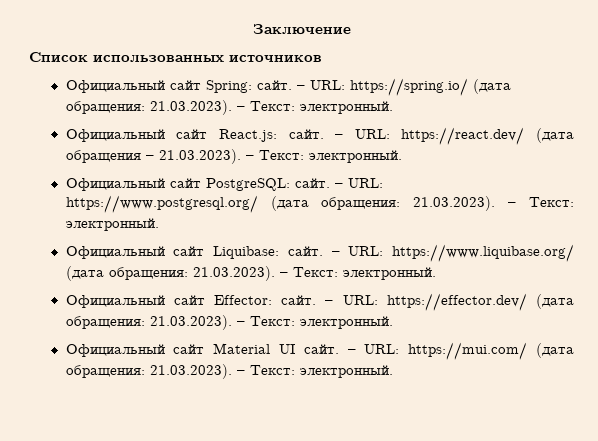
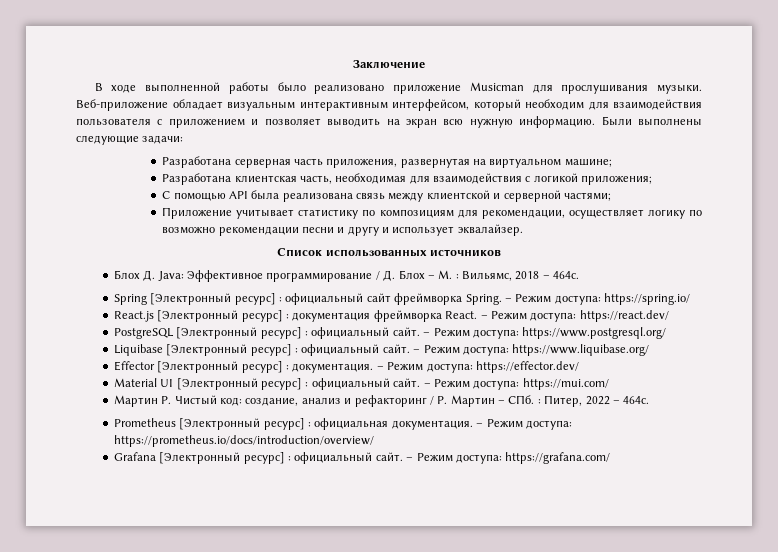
+ В ходе выполненной работы было реализовано приложение Musicman для прослушивания музыки. Веб-приложение обладает визуальным интерактивным интерфейсом, который необходим для взаимодействия пользователя с приложением и позволяет выводить на экран всю нужную информацию. Были выполнены следующие задачи:
+ Разработана серверная часть приложения, развернутая на виртуальном машине;
+ Разработана клиентская часть, необходимая для взаимодействия с логикой приложения;
+ С помощью API была реализована связь между клиентской и серверной частями;
+ Приложение учитывает статистику по композициям для рекомендации, осуществляет логику по возможно рекомендации песни и другу и использует эквалайзер.
  Список использованных источников
- Официальный сайт Spring: сайт. – URL: https://spring.io/ (дата обращения: 21.03.2023). – Текст: электронный.
- Официальный сайт React.js: сайт. – URL: https://react.dev/ (дата обращения – 21.03.2023). – Текст: электронный.
- Официальный сайт PostgreSQL: сайт. – URL: https://www.postgresql.org/ (дата обращения: 21.03.2023). – Текст: электронный.
- Официальный сайт Liquibase: сайт. – URL: https://www.liquibase.org/ (дата обращения: 21.03.2023). – Текст: электронный.
- Официальный сайт Effector: сайт. – URL: https://effector.dev/ (дата обращения: 21.03.2023). – Текст: электронный.
- Официальный сайт Material UI сайт. – URL: https://mui.com/ (дата обращения: 21.03.2023). – Текст: электронный.
+ Блох Д. Java: Эффективное программирование / Д. Блох – М. : Вильямс, 2018 – 464с.
+ Spring [Электронный ресурс] : официальный сайт фреймворка Spring. – Режим доступа: https://spring.io/
+ React.js [Электронный ресурс] : документация фреймворка React. – Режим доступа: https://react.dev/
+ PostgreSQL [Электронный ресурс] : официальный сайт. – Режим доступа: https://www.postgresql.org/
+ Liquibase [Электронный ресурс] : официальный сайт. – Режим доступа: https://www.liquibase.org/
+ Effector [Электронный ресурс] : документация. – Режим доступа: https://effector.dev/
+ Material UI [Электронный ресурс] : официальный сайт. – Режим доступа: https://mui.com/
+ Мартин Р. Чистый код: создание, анализ и рефакторинг / Р. Мартин – СПб. : Питер, 2022 – 464с.
+ Prometheus [Электронный ресурс] : официальная документация. – Режим доступа: https://prometheus.io/docs/introduction/overview/
+ Grafana [Электронный ресурс] : официальный сайт. – Режим доступа: https://grafana.com/

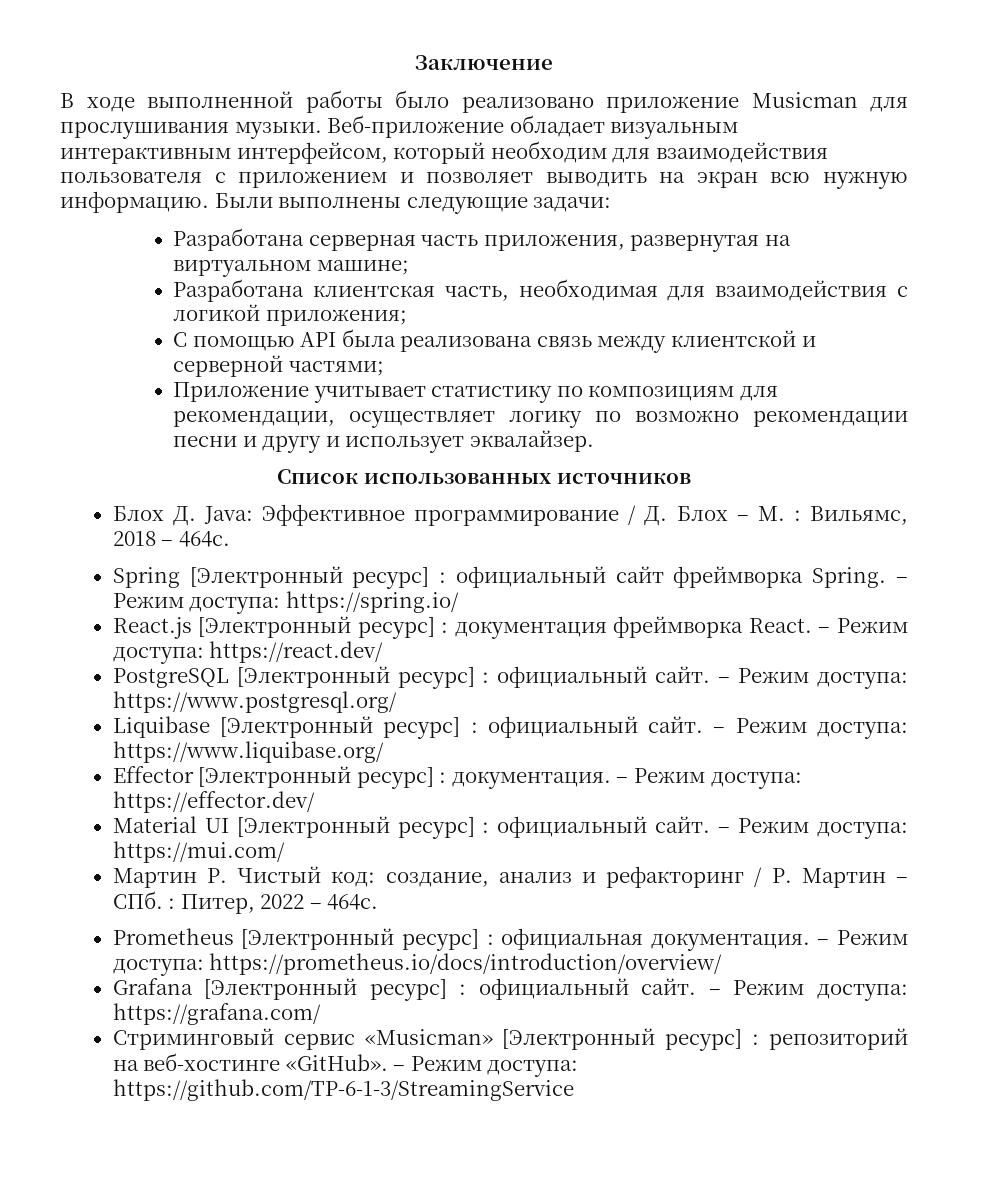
+ Стриминговый сервис «Musicman» [Электронный ресурс] : репозиторий на веб-хостинге «GitHub». – Режим доступа: https://github.com/TP-6-1-3/StreamingService

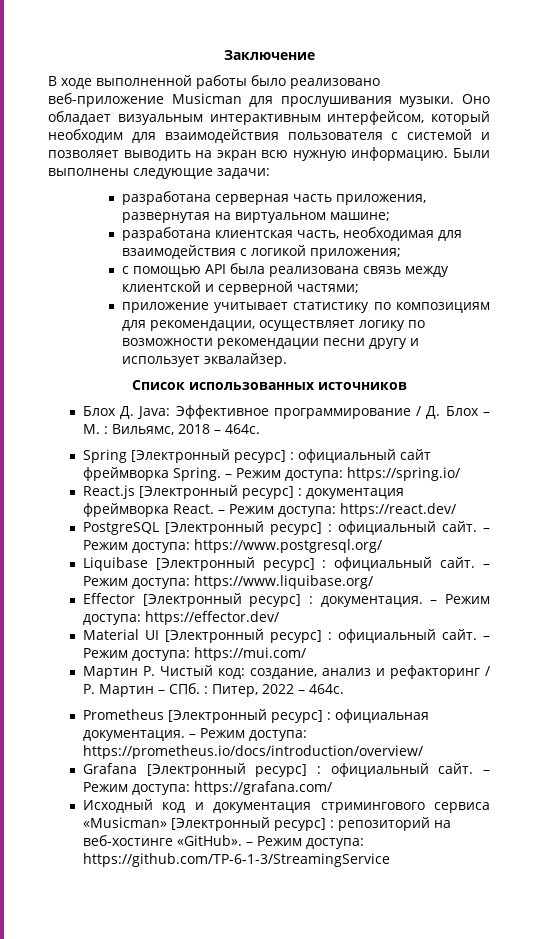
- В ходе выполненной работы было реализовано приложение Musicman для прослушивания музыки.
+ В ходе выполненной работы было реализовано веб-приложение Musicman для прослушивания музыки.
- Веб-приложение обладает визуальным интерактивным интерфейсом, который необходим для взаимодействия пользователя с приложением и позволяет выводить на экран всю нужную информацию.
+ Оно обладает визуальным интерактивным интерфейсом, который необходим для взаимодействия пользователя с системой и позволяет выводить на экран всю нужную информацию.
- Разработана серверная часть приложения, развернутая на виртуальном машине;
+ разработана серверная часть приложения, развернутая на виртуальном машине;
- Разработана клиентская часть, необходимая для взаимодействия с логикой приложения;
+ разработана клиентская часть, необходимая для взаимодействия с логикой приложения;
- С помощью API была реализована связь между клиентской и серверной частями;
+ с помощью API была реализована связь между клиентской и серверной частями;
- Приложение учитывает статистику по композициям для рекомендации, осуществляет логику по возможно рекомендации песни и другу и использует эквалайзер.
+ приложение учитывает статистику по композициям для рекомендации, осуществляет логику по возможности рекомендации песни другу и использует эквалайзер.
- Стриминговый сервис «Musicman» [Электронный ресурс] : репозиторий на веб-хостинге «GitHub».
+ Исходный код и документация стримингового сервиса «Musicman» [Электронный ресурс] : репозиторий на веб-хостинге «GitHub».

